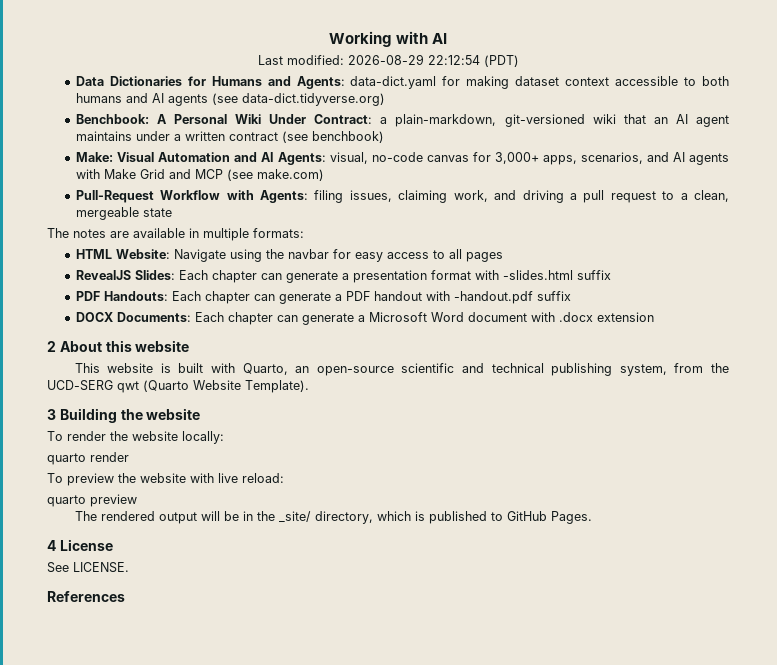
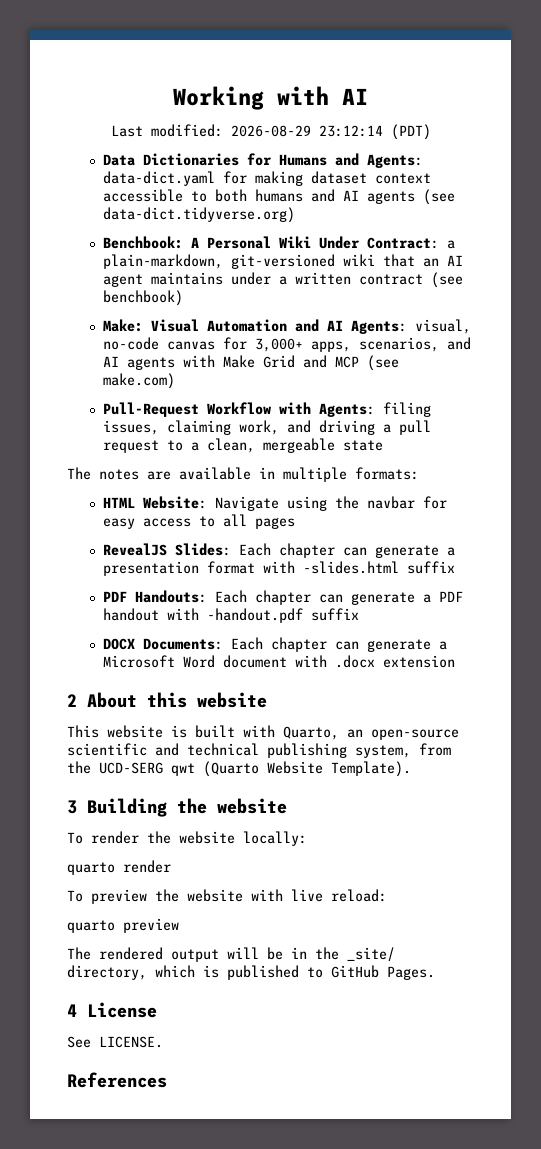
- Last modified: 2026-08-29 22:12:54 (PDT)
+ Last modified: 2026-08-29 23:12:14 (PDT)

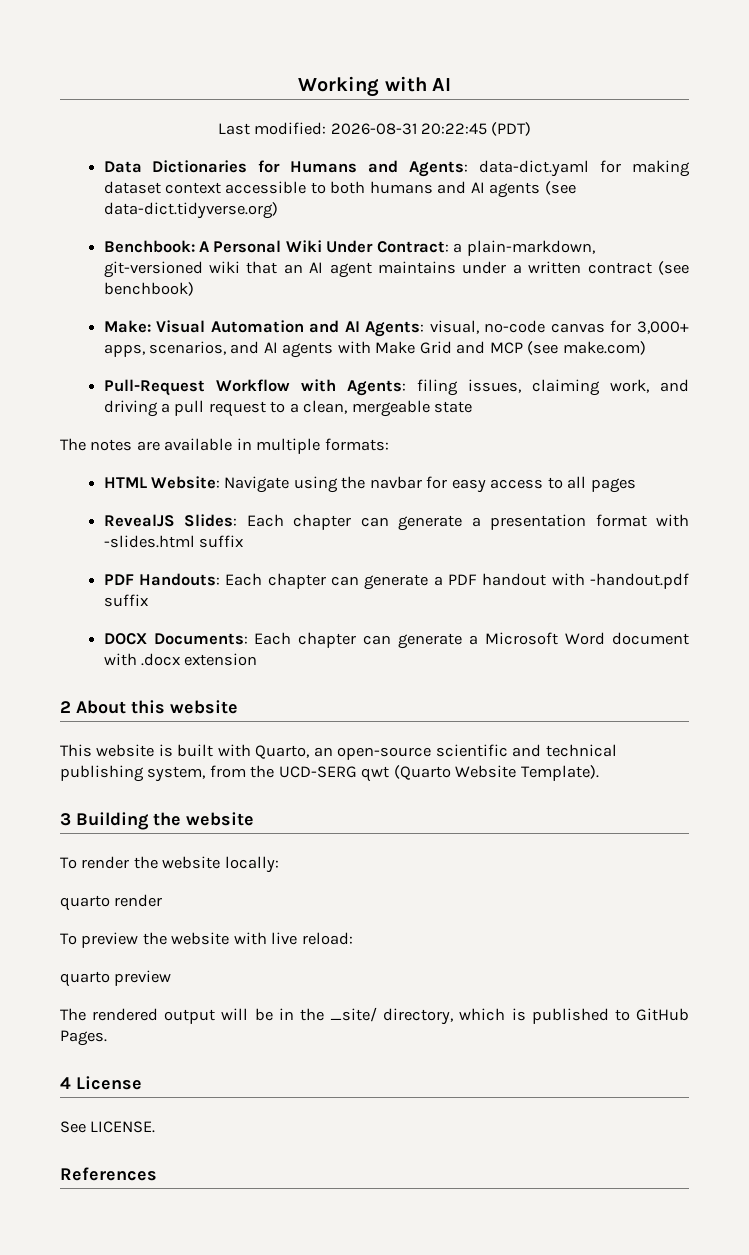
- Last modified: 2026-08-29 23:12:14 (PDT)
+ Last modified: 2026-08-31 20:22:45 (PDT)

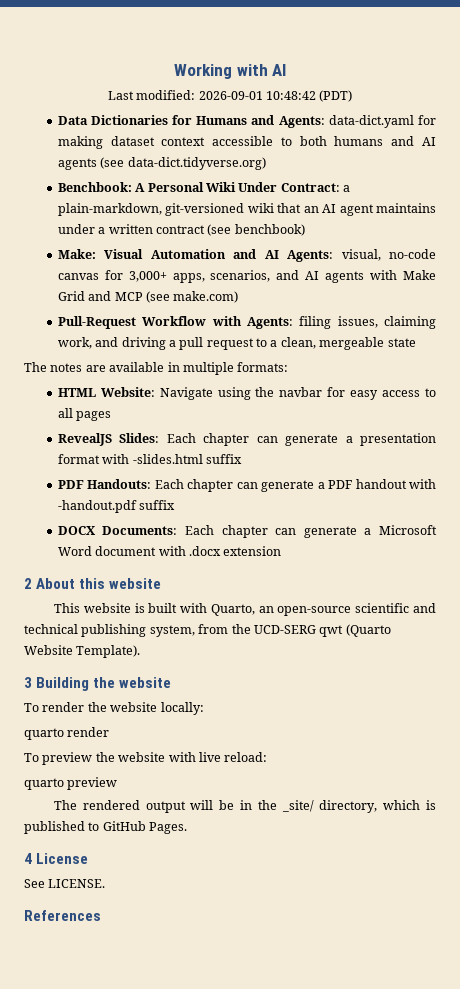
- Last modified: 2026-08-31 20:22:45 (PDT)
+ Last modified: 2026-09-01 10:48:42 (PDT)

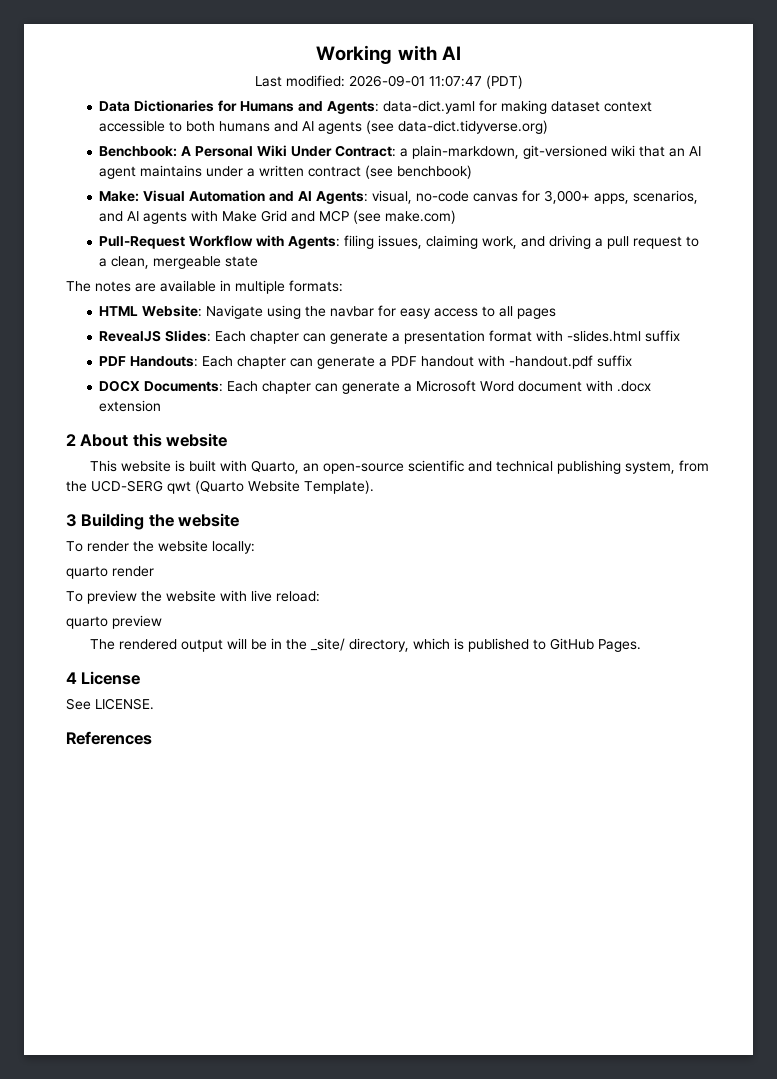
- Last modified: 2026-09-01 10:48:42 (PDT)
+ Last modified: 2026-09-01 11:07:47 (PDT)

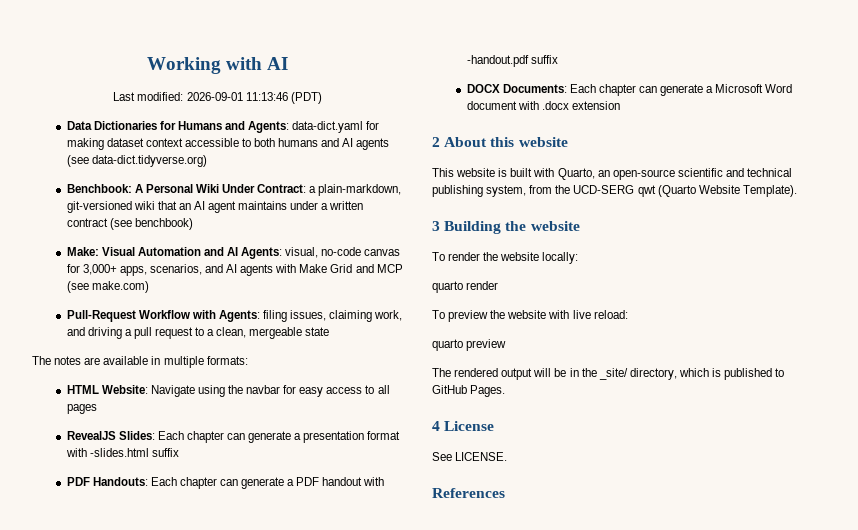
- Last modified: 2026-09-01 11:07:47 (PDT)
+ Last modified: 2026-09-01 11:13:46 (PDT)

